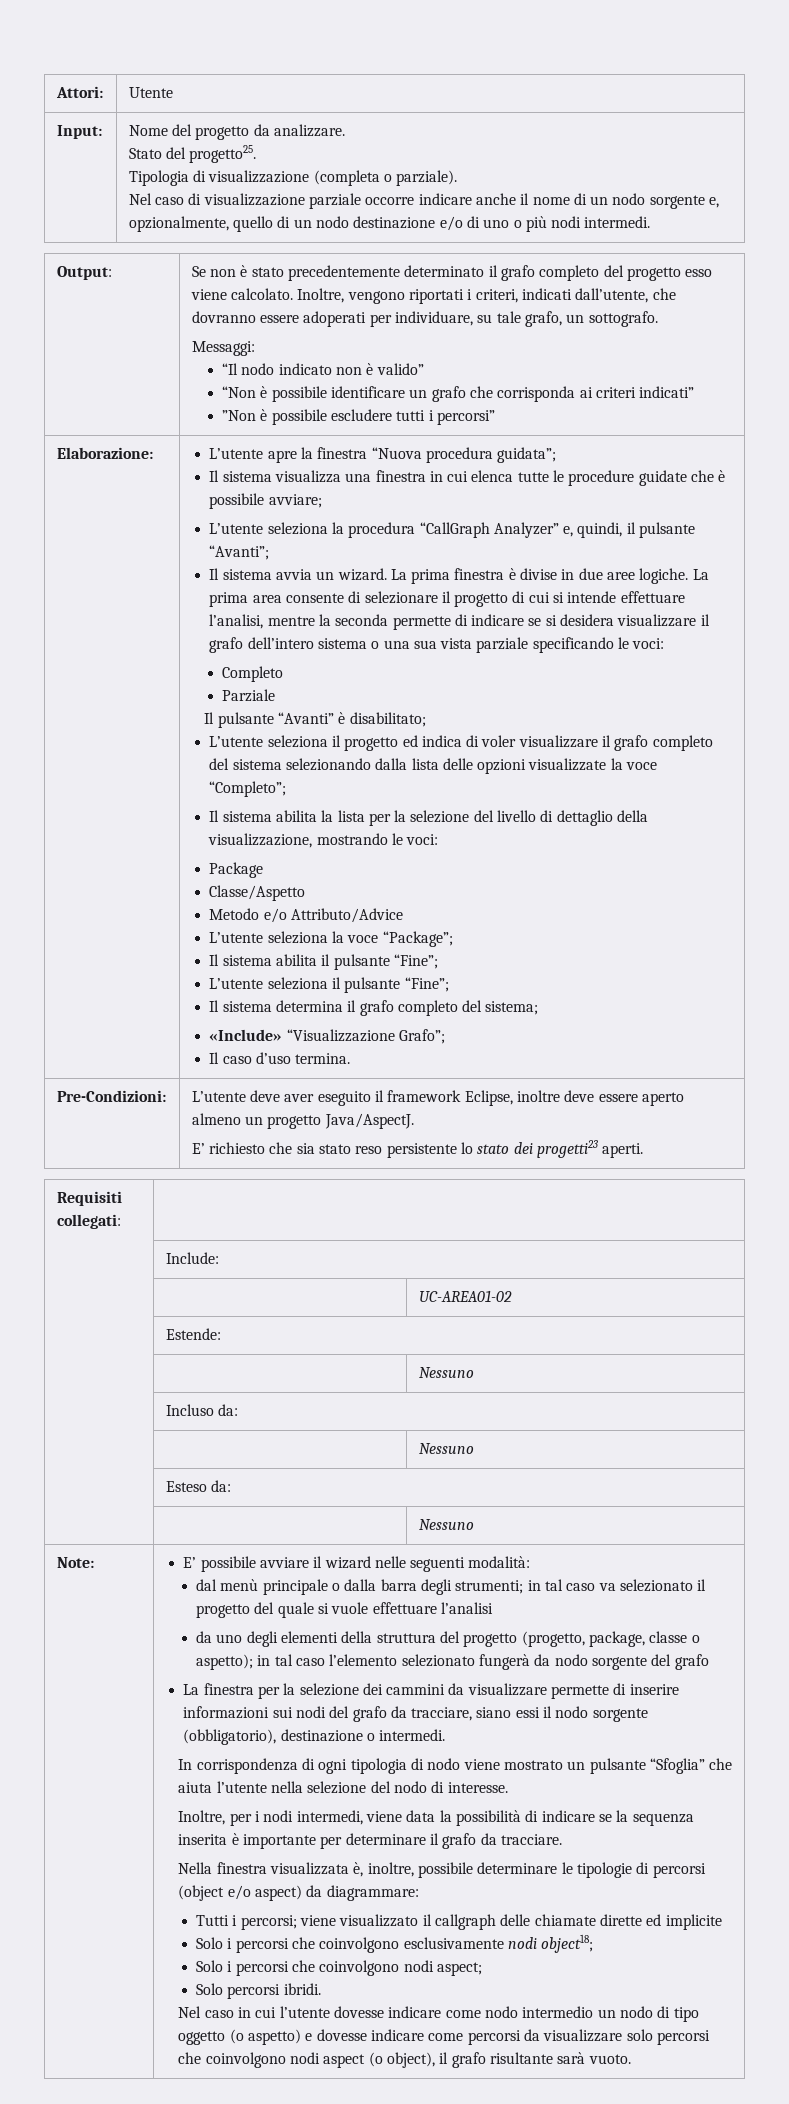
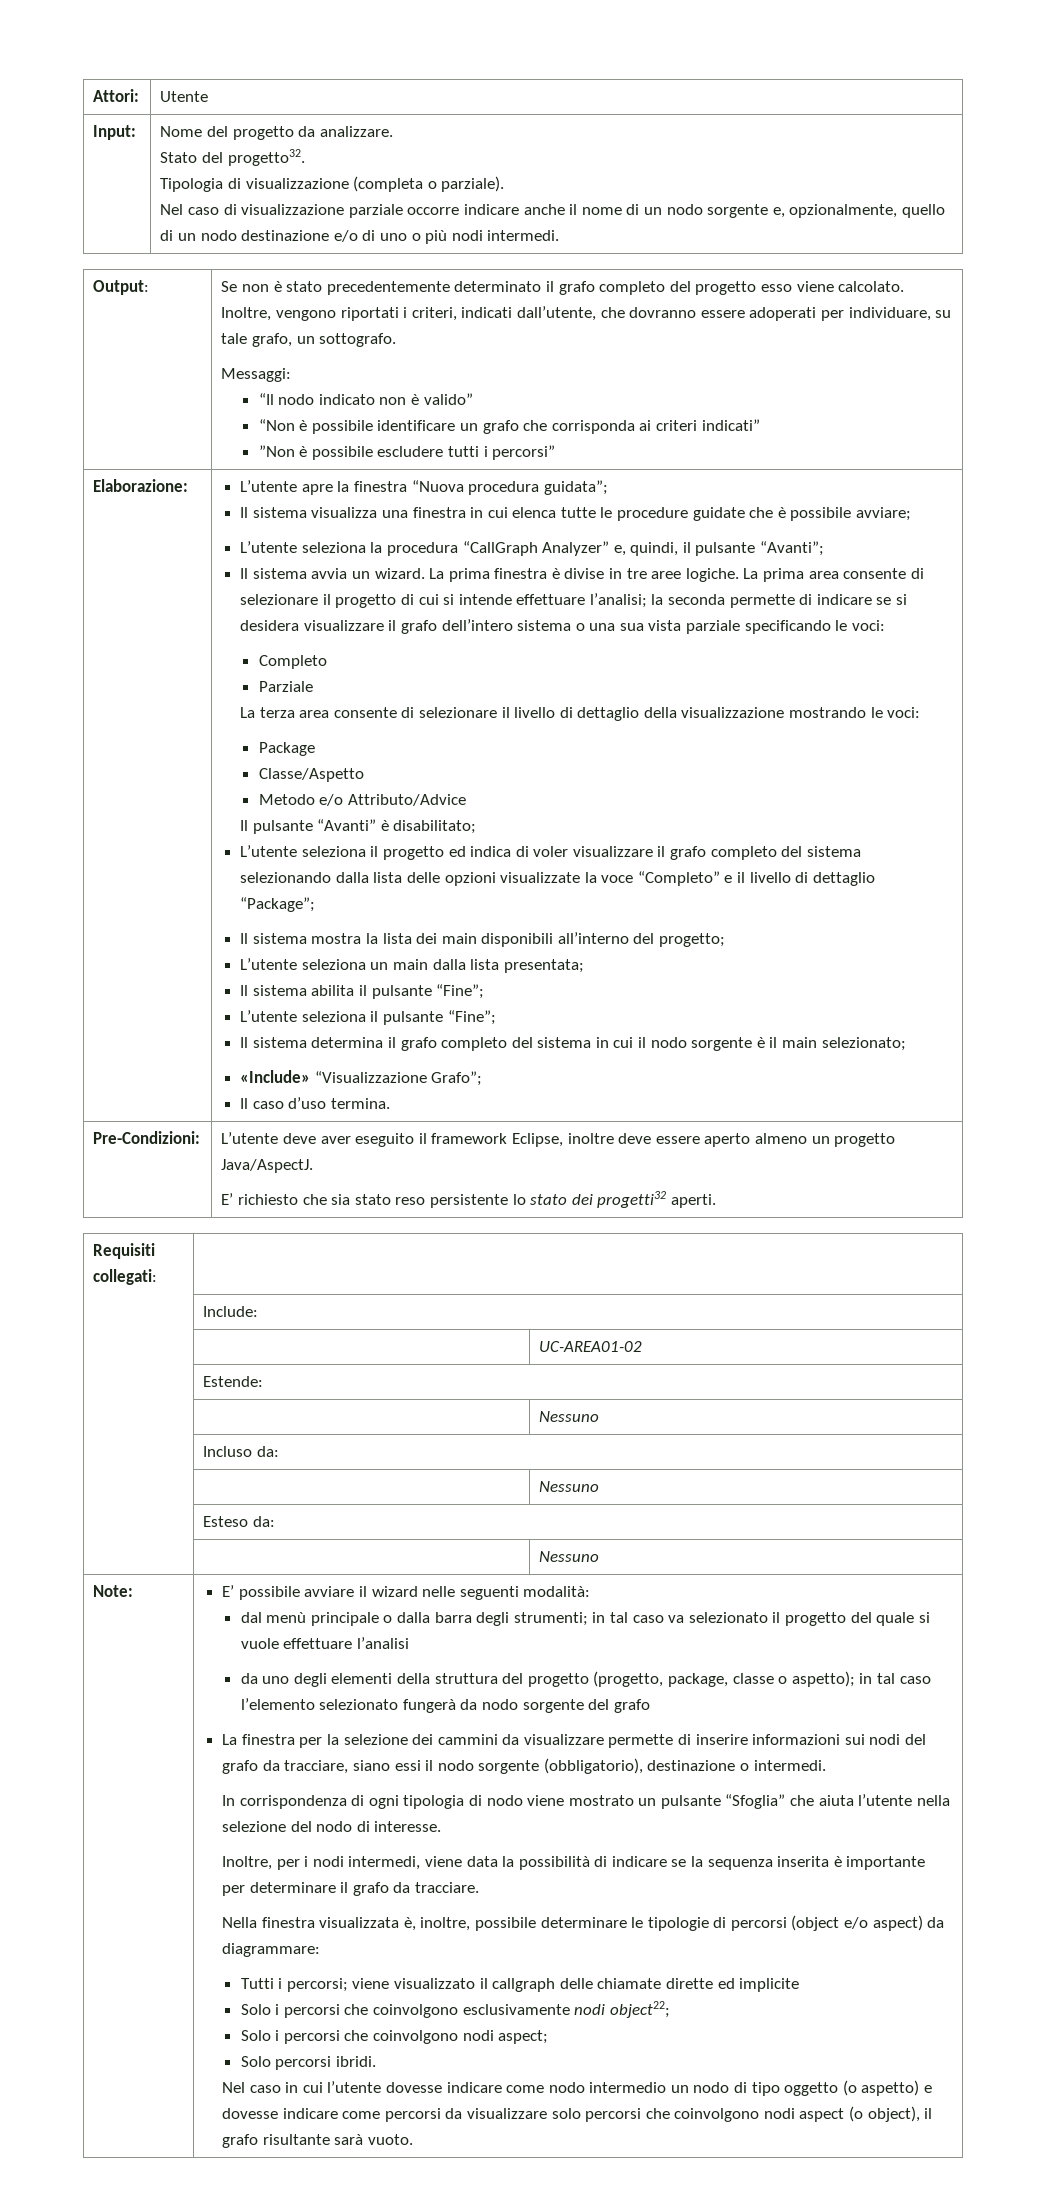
- Stato del progetto25.
+ Stato del progetto32.
- La prima finestra è divise in due aree logiche.
+ La prima finestra è divise in tre aree logiche.
- La prima area consente di selezionare il progetto di cui si intende effettuare l’analisi, mentre la seconda permette di indicare se si desidera visualizzare il grafo dell’intero sistema o una sua vista parziale specificando le voci:
+ La prima area consente di selezionare il progetto di cui si intende effettuare l’analisi; la seconda permette di indicare se si desidera visualizzare il grafo dell’intero sistema o una sua vista parziale specificando le voci:
+ La terza area consente di selezionare il livello di dettaglio della visualizzazione mostrando le voci:
+ Package
+ Classe/Aspetto
+ Metodo e/o Attributo/Advice
- L’utente seleziona il progetto ed indica di voler visualizzare il grafo completo del sistema selezionando dalla lista delle opzioni visualizzate la voce “Completo”;
- Il sistema abilita la lista per la selezione del livello di dettaglio della visualizzazione, mostrando le voci:
- Package
- Classe/Aspetto
- Metodo e/o Attributo/Advice
- L’utente seleziona la voce “Package”;
+ L’utente seleziona il progetto ed indica di voler visualizzare il grafo completo del sistema selezionando dalla lista delle opzioni visualizzate la voce “Completo” e il livello di dettaglio “Package”;
+ Il sistema mostra la lista dei main disponibili all’interno del progetto;
+ L’utente seleziona un main dalla lista presentata;
- Il sistema determina il grafo completo del sistema;
+ Il sistema determina il grafo completo del sistema in cui il nodo sorgente è il main selezionato;
  Pre-Condizioni: | L’utente deve aver eseguito il framework Eclipse, inoltre deve essere aperto almeno un progetto Java/AspectJ.
- E’ richiesto che sia stato reso persistente lo stato dei progetti23 aperti.
+ E’ richiesto che sia stato reso persistente lo stato dei progetti32 aperti.
- Solo i percorsi che coinvolgono esclusivamente nodi object18;
+ Solo i percorsi che coinvolgono esclusivamente nodi object22;

